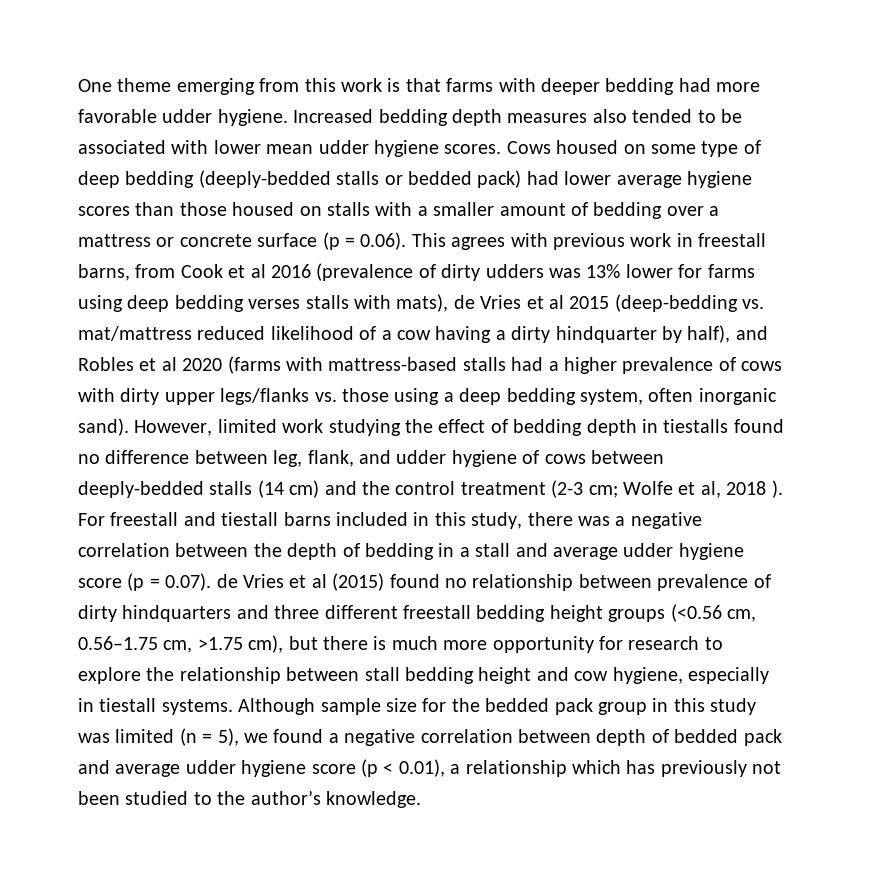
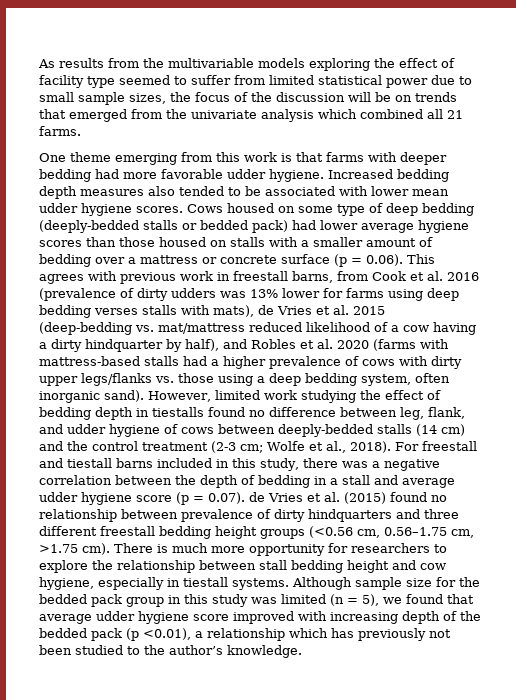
+ As results from the multivariable models exploring the effect of facility type seemed to suffer from limited statistical power due to small sample sizes, the focus of the discussion will be on trends that emerged from the univariate analysis which combined all 21 farms.
- Cows housed on some type of deep bedding (deeply-bedded stalls or bedded pack) had lower average hygiene scores than those housed on stalls with a smaller amount of bedding over a mattress or concrete surface (p = 0.06). This agrees with previous work in freestall barns, from Cook et al 2016 (prevalence of dirty udders was 13% lower for farms using deep bedding verses stalls with mats), de Vries et al 2015 (deep-bedding vs. mat/mattress reduced likelihood of a cow having a dirty hindquarter by half), and Robles et al 2020 (farms with mattress-based stalls had a higher prevalence of cows with dirty upper legs/flanks vs. those using a deep bedding system, often inorganic sand).
+ Cows housed on some type of deep bedding (deeply-bedded stalls or bedded pack) had lower average hygiene scores than those housed on stalls with a smaller amount of bedding over a mattress or concrete surface (p = 0.06). This agrees with previous work in freestall barns, from Cook et al. 2016 (prevalence of dirty udders was 13% lower for farms using deep bedding verses stalls with mats), de Vries et al. 2015 (deep-bedding vs. mat/mattress reduced likelihood of a cow having a dirty hindquarter by half), and Robles et al. 2020 (farms with mattress-based stalls had a higher prevalence of cows with dirty upper legs/flanks vs. those using a deep bedding system, often inorganic sand).
- However, limited work studying the effect of bedding depth in tiestalls found no difference between leg, flank, and udder hygiene of cows between deeply-bedded stalls (14 cm) and the control treatment (2-3 cm; Wolfe et al, 2018 ).
+ However, limited work studying the effect of bedding depth in tiestalls found no difference between leg, flank, and udder hygiene of cows between deeply-bedded stalls (14 cm) and the control treatment (2-3 cm; Wolfe et al., 2018).
- For freestall and tiestall barns included in this study, there was a negative correlation between the depth of bedding in a stall and average udder hygiene score (p = 0.07). de Vries et al (2015) found no relationship between prevalence of dirty hindquarters and three different freestall bedding height groups (<0.56 cm, 0.56–1.75 cm, >1.75 cm), but there is much more opportunity for research to explore the relationship between stall bedding height and cow hygiene, especially in tiestall systems.
+ For freestall and tiestall barns included in this study, there was a negative correlation between the depth of bedding in a stall and average udder hygiene score (p = 0.07). de Vries et al. (2015) found no relationship between prevalence of dirty hindquarters and three different freestall bedding height groups (<0.56 cm, 0.56–1.75 cm, >1.75 cm). There is much more opportunity for researchers to explore the relationship between stall bedding height and cow hygiene, especially in tiestall systems.
- Although sample size for the bedded pack group in this study was limited (n = 5), we found a negative correlation between depth of bedded pack and average udder hygiene score (p < 0.01), a relationship which has previously not been studied to the author’s knowledge.
+ Although sample size for the bedded pack group in this study was limited (n = 5), we found that average udder hygiene score improved with increasing depth of the bedded pack (p <0.01), a relationship which has previously not been studied to the author’s knowledge.

